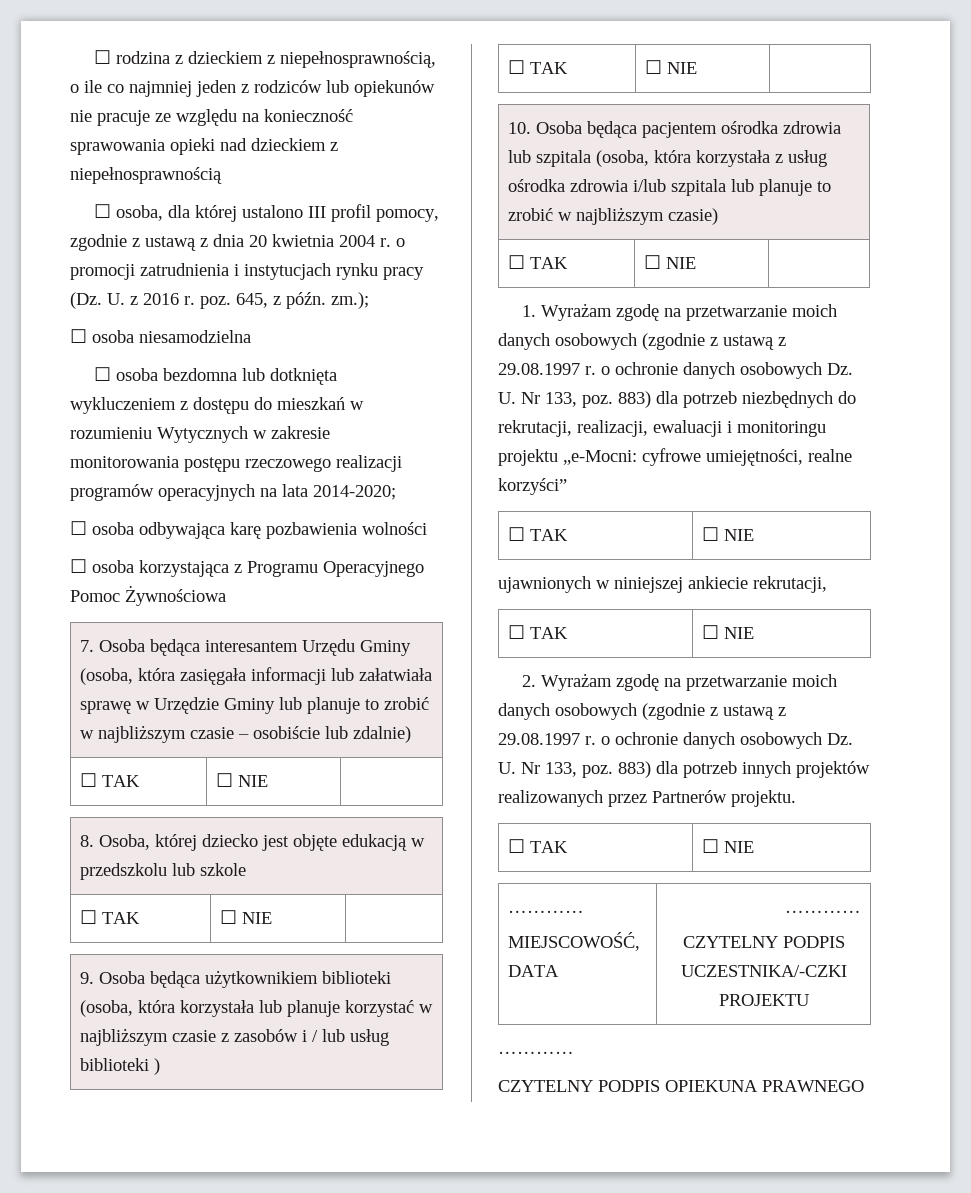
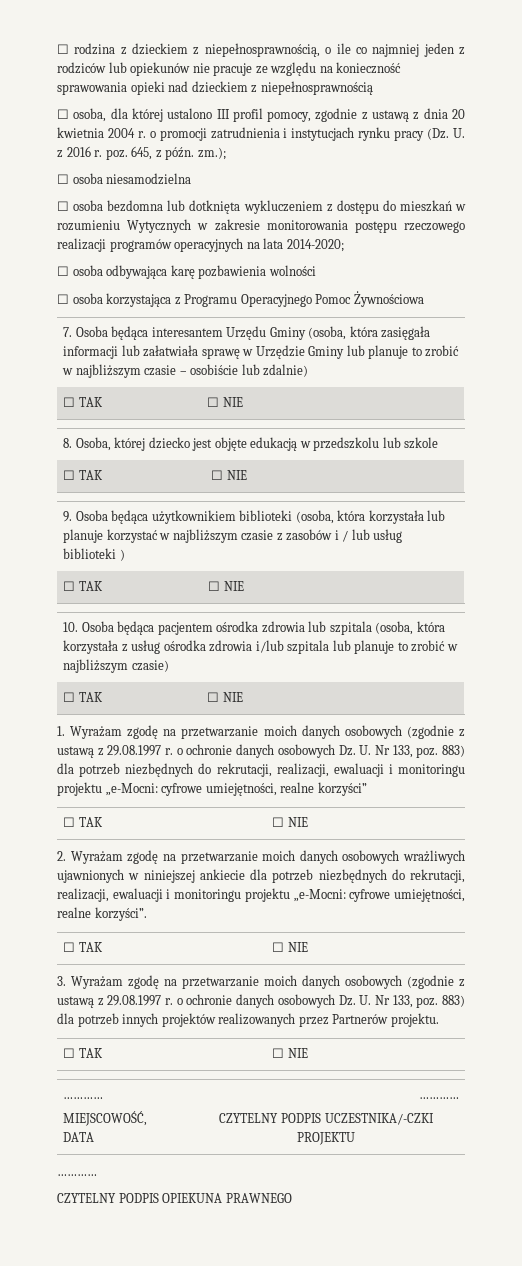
- ujawnionych w niniejszej ankiecie rekrutacji,
+ 2. Wyrażam zgodę na przetwarzanie moich danych osobowych wrażliwych ujawnionych w niniejszej ankiecie dla potrzeb niezbędnych do rekrutacji, realizacji, ewaluacji i monitoringu projektu „e-Mocni: cyfrowe umiejętności, realne korzyści”.
  ☐ TAK | ☐ NIE
- 2. Wyrażam zgodę na przetwarzanie moich danych osobowych (zgodnie z ustawą z 29.08.1997 r. o ochronie danych osobowych Dz. U. Nr 133, poz. 883) dla potrzeb innych projektów realizowanych przez Partnerów projektu.
+ 3. Wyrażam zgodę na przetwarzanie moich danych osobowych (zgodnie z ustawą z 29.08.1997 r. o ochronie danych osobowych Dz. U. Nr 133, poz. 883) dla potrzeb innych projektów realizowanych przez Partnerów projektu.

